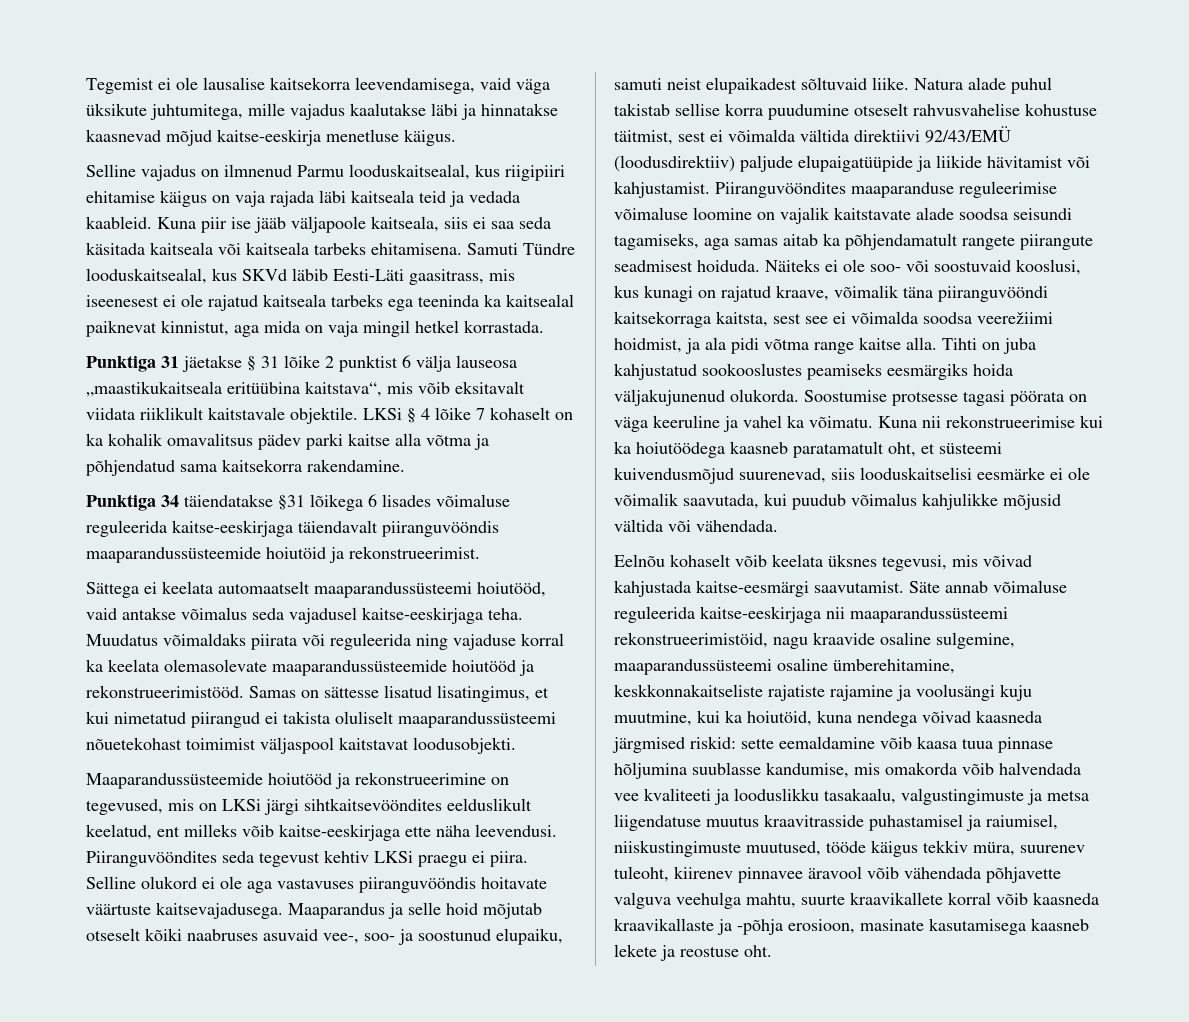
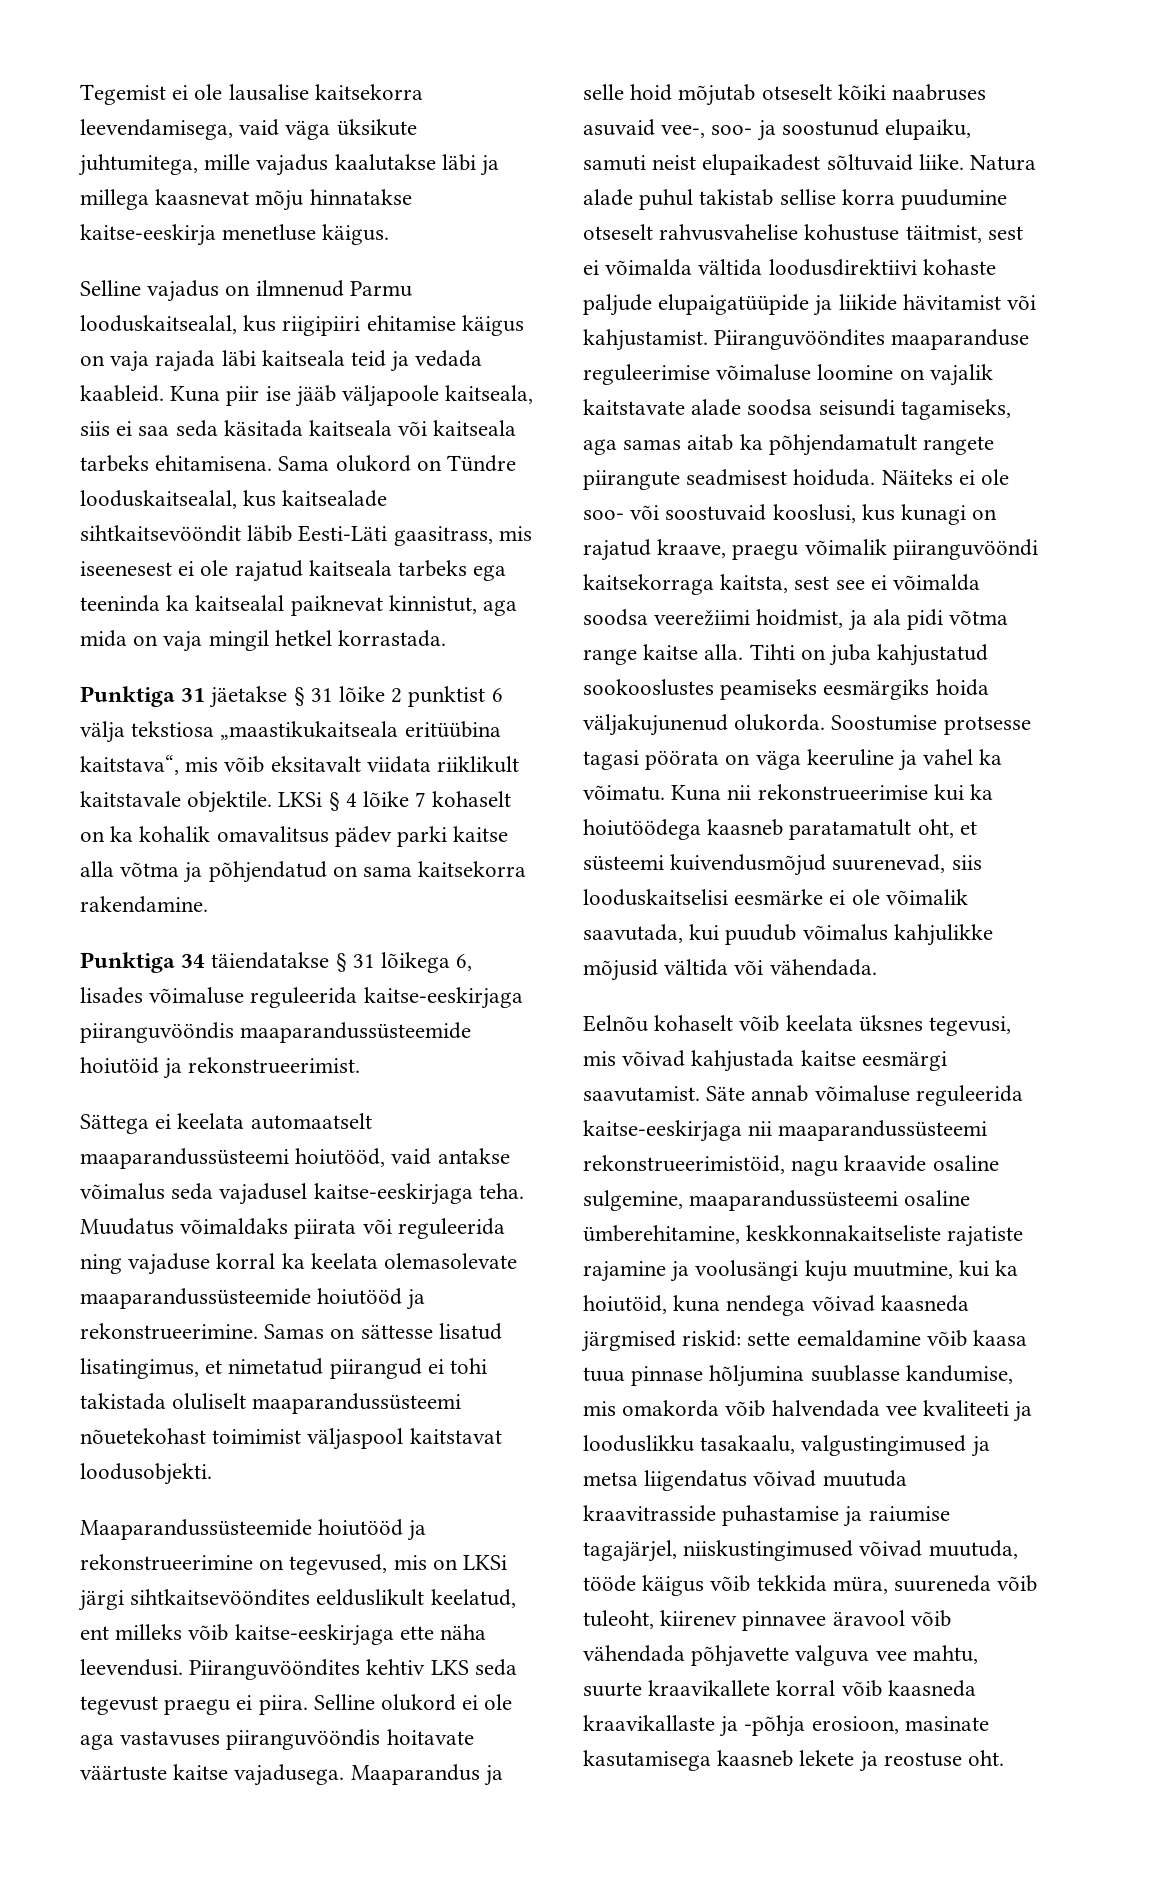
- Tegemist ei ole lausalise kaitsekorra leevendamisega, vaid väga üksikute juhtumitega, mille vajadus kaalutakse läbi ja hinnatakse kaasnevad mõjud kaitse-eeskirja menetluse käigus.
+ Tegemist ei ole lausalise kaitsekorra leevendamisega, vaid väga üksikute juhtumitega, mille vajadus kaalutakse läbi ja millega kaasnevat mõju hinnatakse kaitse-eeskirja menetluse käigus.
- Samuti Tündre looduskaitsealal, kus SKVd läbib Eesti-Läti gaasitrass, mis iseenesest ei ole rajatud kaitseala tarbeks ega teeninda ka kaitsealal paiknevat kinnistut, aga mida on vaja mingil hetkel korrastada.
+ Sama olukord on Tündre looduskaitsealal, kus kaitsealade sihtkaitsevööndit läbib Eesti-Läti gaasitrass, mis iseenesest ei ole rajatud kaitseala tarbeks ega teeninda ka kaitsealal paiknevat kinnistut, aga mida on vaja mingil hetkel korrastada.
- Punktiga 31 jäetakse § 31 lõike 2 punktist 6 välja lauseosa „maastikukaitseala eritüübina kaitstava“, mis võib eksitavalt viidata riiklikult kaitstavale objektile.
+ Punktiga 31 jäetakse § 31 lõike 2 punktist 6 välja tekstiosa „maastikukaitseala eritüübina kaitstava“, mis võib eksitavalt viidata riiklikult kaitstavale objektile.
- LKSi § 4 lõike 7 kohaselt on ka kohalik omavalitsus pädev parki kaitse alla võtma ja põhjendatud sama kaitsekorra rakendamine.
+ LKSi § 4 lõike 7 kohaselt on ka kohalik omavalitsus pädev parki kaitse alla võtma ja põhjendatud on sama kaitsekorra rakendamine.
- Punktiga 34 täiendatakse §31 lõikega 6 lisades võimaluse reguleerida kaitse-eeskirjaga täiendavalt piiranguvööndis maaparandussüsteemide hoiutöid ja rekonstrueerimist.
+ Punktiga 34 täiendatakse § 31 lõikega 6, lisades võimaluse reguleerida kaitse-eeskirjaga piiranguvööndis maaparandussüsteemide hoiutöid ja rekonstrueerimist.
- Muudatus võimaldaks piirata või reguleerida ning vajaduse korral ka keelata olemasolevate maaparandussüsteemide hoiutööd ja rekonstrueerimistööd.
+ Muudatus võimaldaks piirata või reguleerida ning vajaduse korral ka keelata olemasolevate maaparandussüsteemide hoiutööd ja rekonstrueerimine.
- Samas on sättesse lisatud lisatingimus, et kui nimetatud piirangud ei takista oluliselt maaparandussüsteemi nõuetekohast toimimist väljaspool kaitstavat loodusobjekti.
+ Samas on sättesse lisatud lisatingimus, et nimetatud piirangud ei tohi takistada oluliselt maaparandussüsteemi nõuetekohast toimimist väljaspool kaitstavat loodusobjekti.
- Piiranguvööndites seda tegevust kehtiv LKSi praegu ei piira.
+ Piiranguvööndites kehtiv LKS seda tegevust praegu ei piira.
- Selline olukord ei ole aga vastavuses piiranguvööndis hoitavate väärtuste kaitsevajadusega.
+ Selline olukord ei ole aga vastavuses piiranguvööndis hoitavate väärtuste kaitse vajadusega.
- Natura alade puhul takistab sellise korra puudumine otseselt rahvusvahelise kohustuse täitmist, sest ei võimalda vältida direktiivi 92/43/EMÜ (loodusdirektiiv) paljude elupaigatüüpide ja liikide hävitamist või kahjustamist.
+ Natura alade puhul takistab sellise korra puudumine otseselt rahvusvahelise kohustuse täitmist, sest ei võimalda vältida loodusdirektiivi kohaste paljude elupaigatüüpide ja liikide hävitamist või kahjustamist.
- Näiteks ei ole soo- või soostuvaid kooslusi, kus kunagi on rajatud kraave, võimalik täna piiranguvööndi kaitsekorraga kaitsta, sest see ei võimalda soodsa veerežiimi hoidmist, ja ala pidi võtma range kaitse alla.
+ Näiteks ei ole soo- või soostuvaid kooslusi, kus kunagi on rajatud kraave, praegu võimalik piiranguvööndi kaitsekorraga kaitsta, sest see ei võimalda soodsa veerežiimi hoidmist, ja ala pidi võtma range kaitse alla.
- Eelnõu kohaselt võib keelata üksnes tegevusi, mis võivad kahjustada kaitse-eesmärgi saavutamist.
+ Eelnõu kohaselt võib keelata üksnes tegevusi, mis võivad kahjustada kaitse eesmärgi saavutamist.
- sette eemaldamine võib kaasa tuua pinnase hõljumina suublasse kandumise, mis omakorda võib halvendada vee kvaliteeti ja looduslikku tasakaalu, valgustingimuste ja metsa liigendatuse muutus kraavitrasside puhastamisel ja raiumisel, niiskustingimuste muutused, tööde käigus tekkiv müra, suurenev tuleoht, kiirenev pinnavee äravool võib vähendada põhjavette valguva veehulga mahtu, suurte kraavikallete korral võib kaasneda kraavikallaste ja -põhja erosioon, masinate kasutamisega kaasneb lekete ja reostuse oht.
+ sette eemaldamine võib kaasa tuua pinnase hõljumina suublasse kandumise, mis omakorda võib halvendada vee kvaliteeti ja looduslikku tasakaalu, valgustingimused ja metsa liigendatus võivad muutuda kraavitrasside puhastamise ja raiumise tagajärjel, niiskustingimused võivad muutuda, tööde käigus võib tekkida müra, suureneda võib tuleoht, kiirenev pinnavee äravool võib vähendada põhjavette valguva vee mahtu, suurte kraavikallete korral võib kaasneda kraavikallaste ja -põhja erosioon, masinate kasutamisega kaasneb lekete ja reostuse oht.

